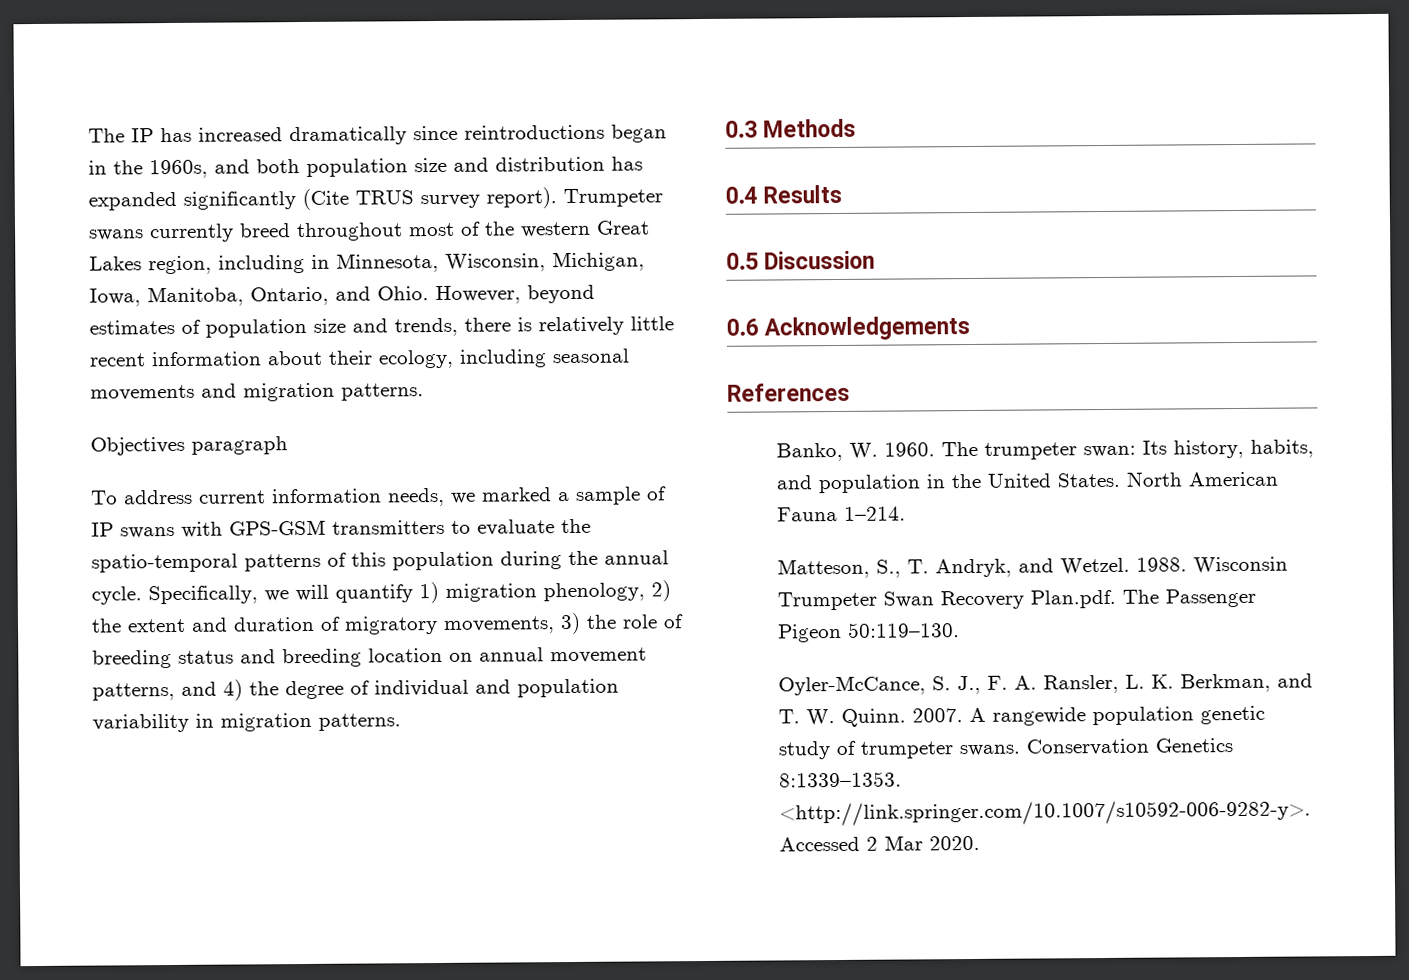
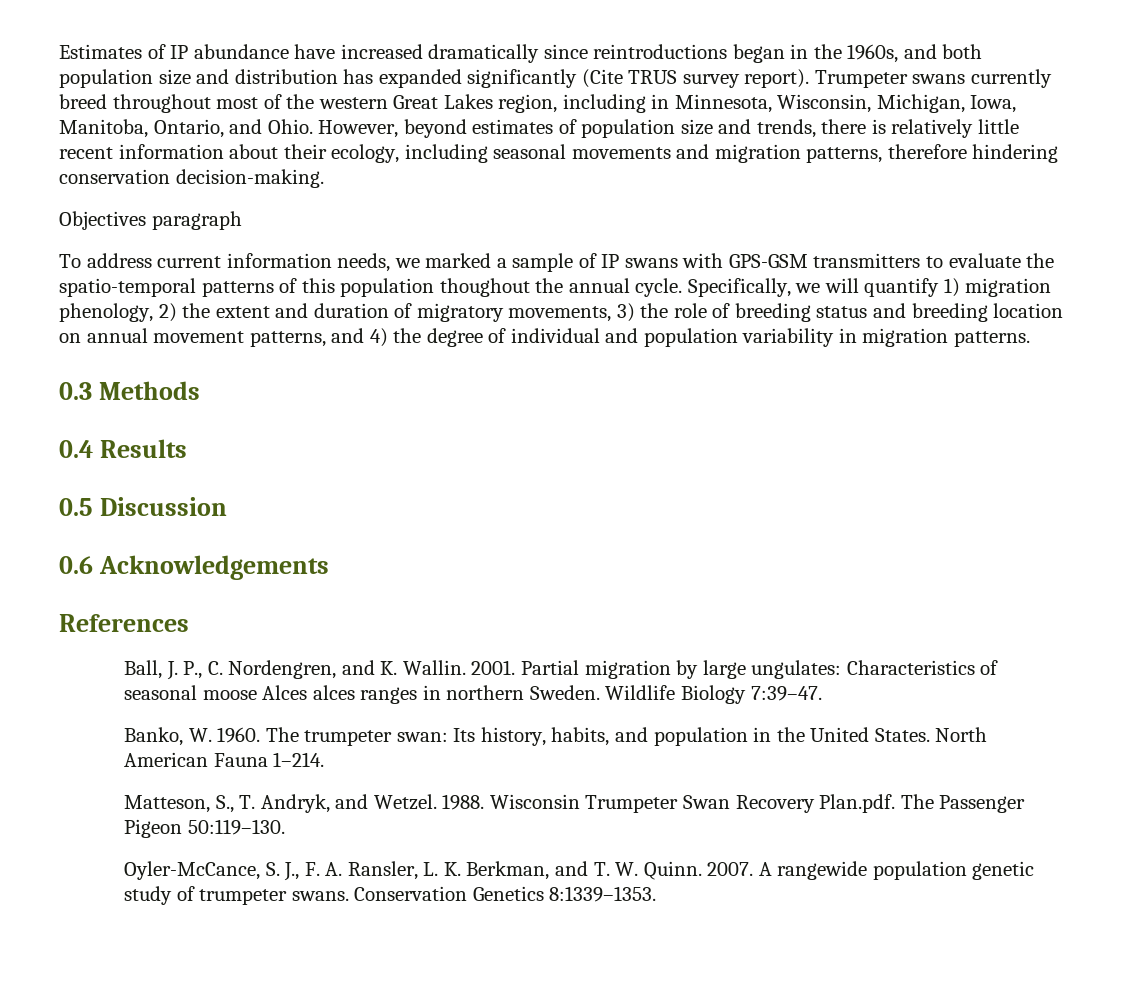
- The IP has increased dramatically since reintroductions began in the 1960s, and both population size and distribution has expanded significantly (Cite TRUS survey report).
+ Estimates of IP abundance have increased dramatically since reintroductions began in the 1960s, and both population size and distribution has expanded significantly (Cite TRUS survey report).
- However, beyond estimates of population size and trends, there is relatively little recent information about their ecology, including seasonal movements and migration patterns.
+ However, beyond estimates of population size and trends, there is relatively little recent information about their ecology, including seasonal movements and migration patterns, therefore hindering conservation decision-making.
- To address current information needs, we marked a sample of IP swans with GPS-GSM transmitters to evaluate the spatio-temporal patterns of this population during the annual cycle.
+ To address current information needs, we marked a sample of IP swans with GPS-GSM transmitters to evaluate the spatio-temporal patterns of this population thoughout the annual cycle.
+ Ball, J. P., C. Nordengren, and K. Wallin. 2001. Partial migration by large ungulates: Characteristics of seasonal moose Alces alces ranges in northern Sweden. Wildlife Biology 7:39–47.
- <http://link.springer.com/10.1007/s10592-006-9282-y>. Accessed 2 Mar 2020.

